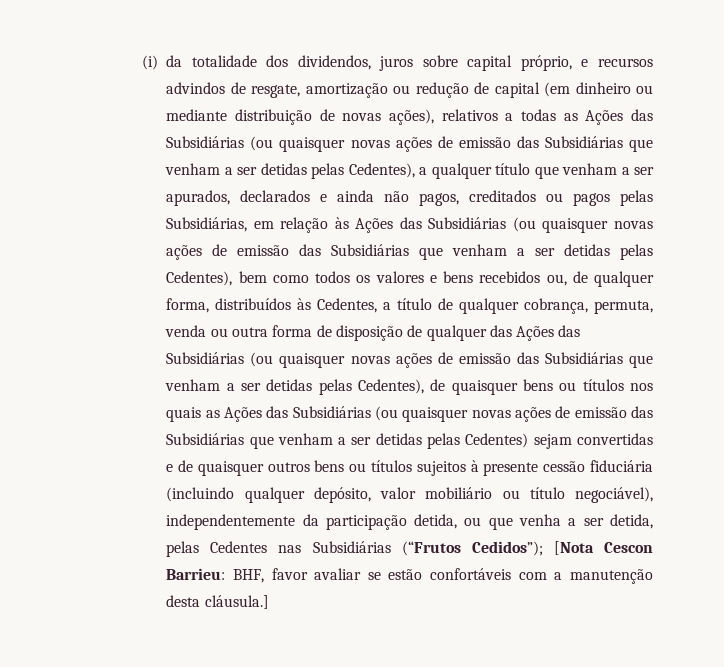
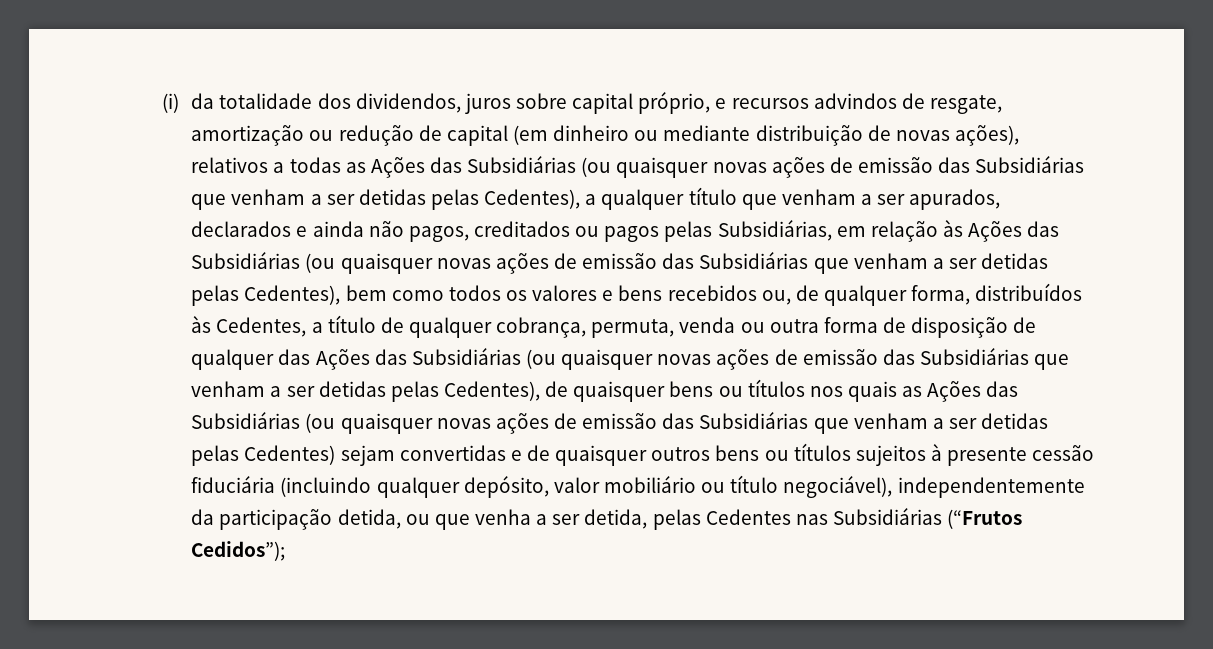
- [Nota Cescon Barrieu: BHF, favor avaliar se estão confortáveis com a manutenção desta cláusula.]

